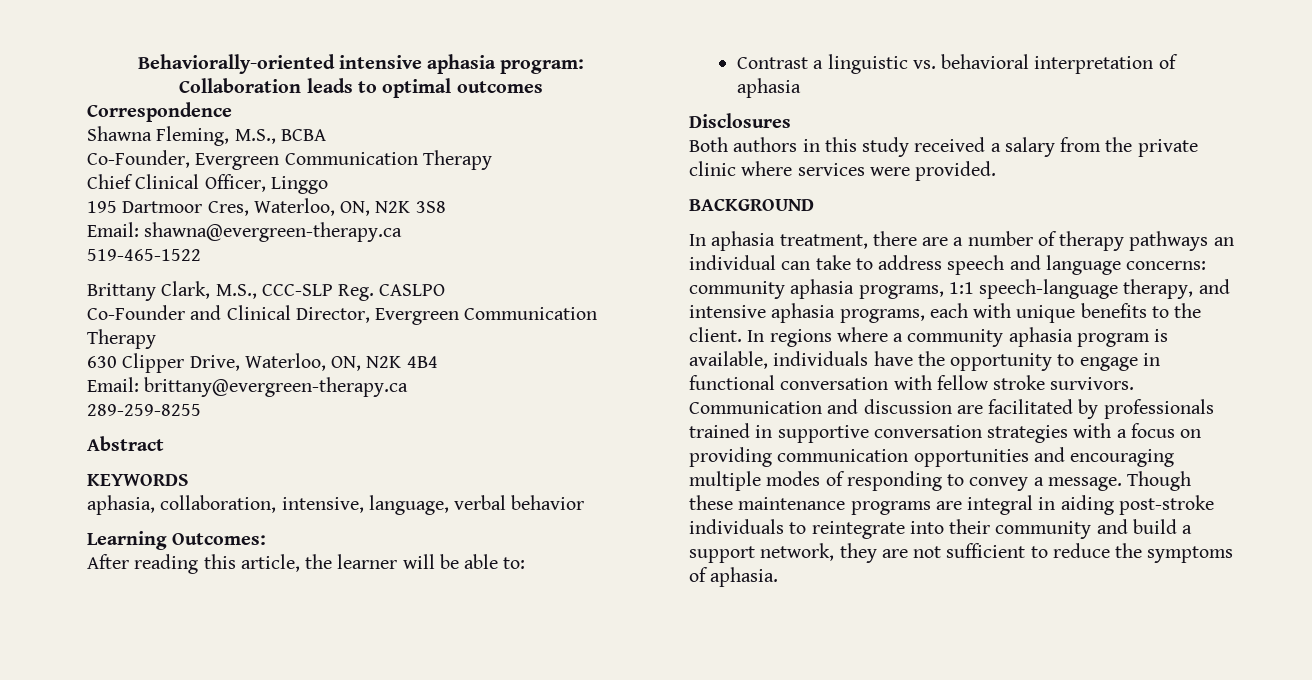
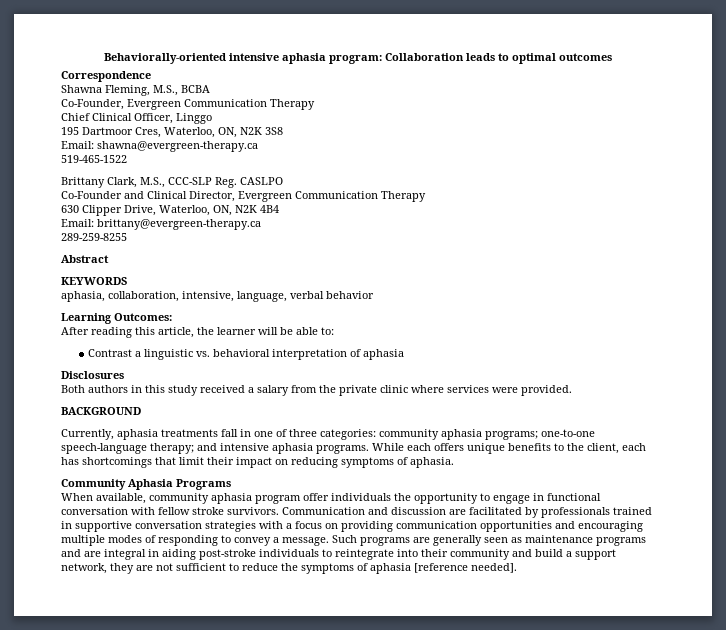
- In aphasia treatment, there are a number of therapy pathways an individual can take to address speech and language concerns: community aphasia programs, 1:1 speech-language therapy, and intensive aphasia programs, each with unique benefits to the client. In regions where a community aphasia program is available, individuals have the opportunity to engage in functional conversation with fellow stroke survivors.
+ Currently, aphasia treatments fall in one of three categories: community aphasia programs; one-to-one speech-language therapy; and intensive aphasia programs. While each offers unique benefits to the client, each has shortcomings that limit their impact on reducing symptoms of aphasia.
+ Community Aphasia Programs
+ When available, community aphasia program offer individuals the opportunity to engage in functional conversation with fellow stroke survivors.
- Though these maintenance programs are integral in aiding post-stroke individuals to reintegrate into their community and build a support network, they are not sufficient to reduce the symptoms of aphasia.
+ Such programs are generally seen as maintenance programs and are integral in aiding post-stroke individuals to reintegrate into their community and build a support network, they are not sufficient to reduce the symptoms of aphasia [reference needed].

